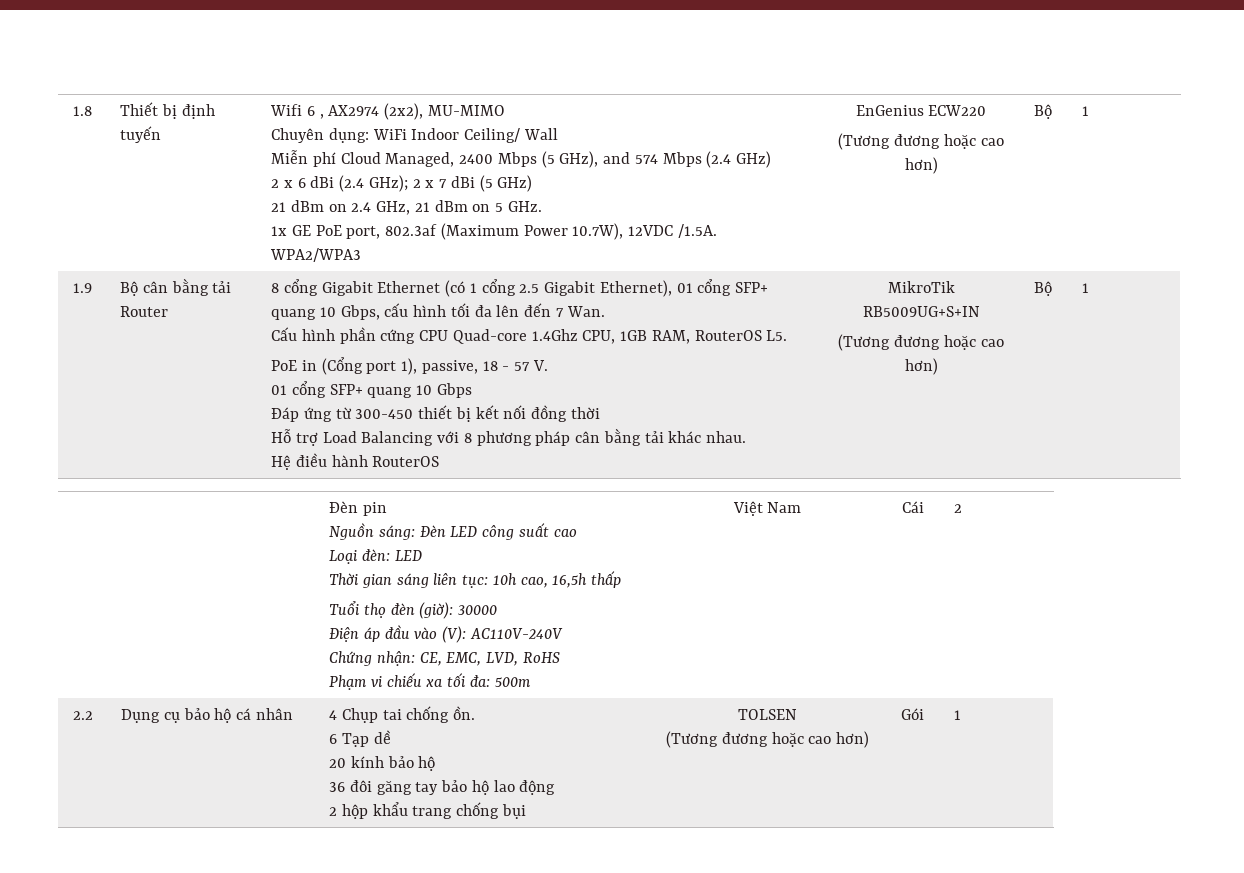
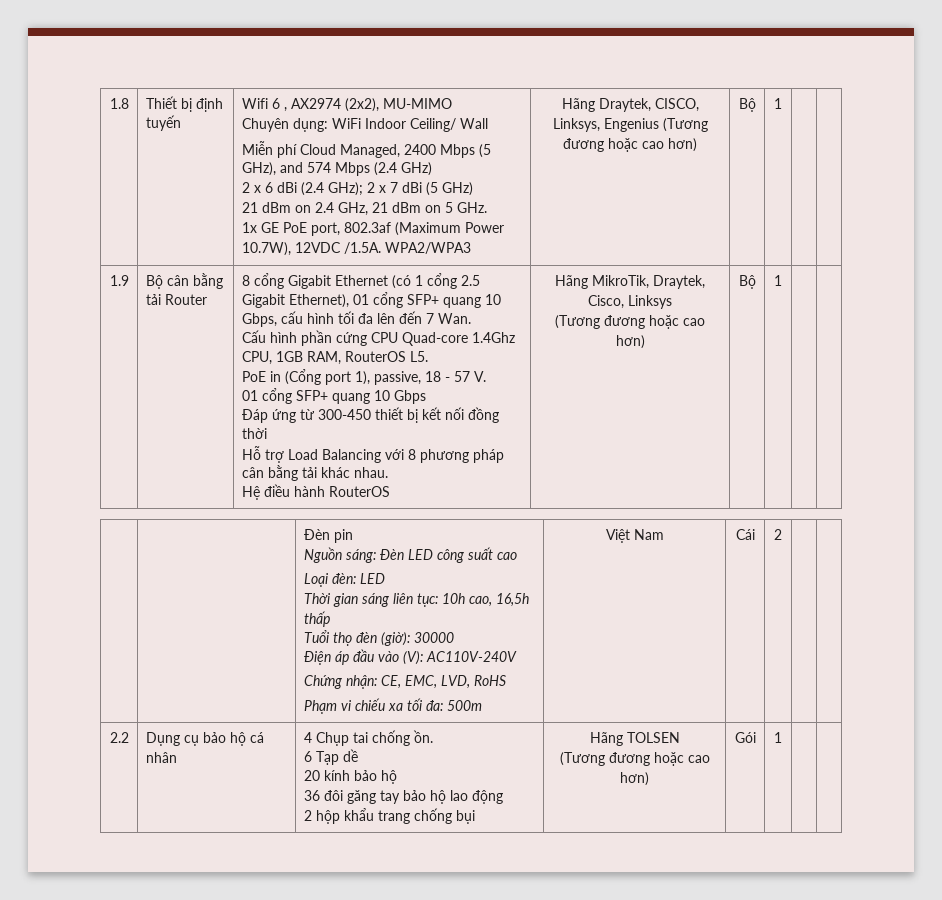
- EnGenius ECW220
- (Tương đương hoặc cao hơn)
+ Hãng Draytek, CISCO, Linksys, Engenius (Tương đương hoặc cao hơn)
- MikroTik RB5009UG+S+IN
+ Hãng MikroTik, Draytek, Cisco, Linksys
- TOLSEN
+ Hãng TOLSEN

